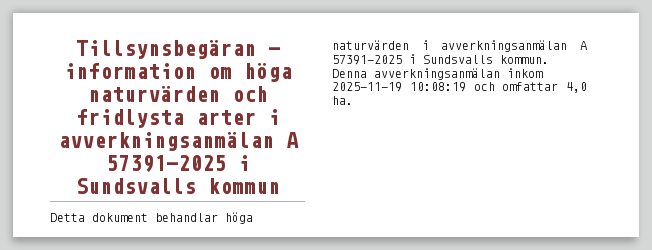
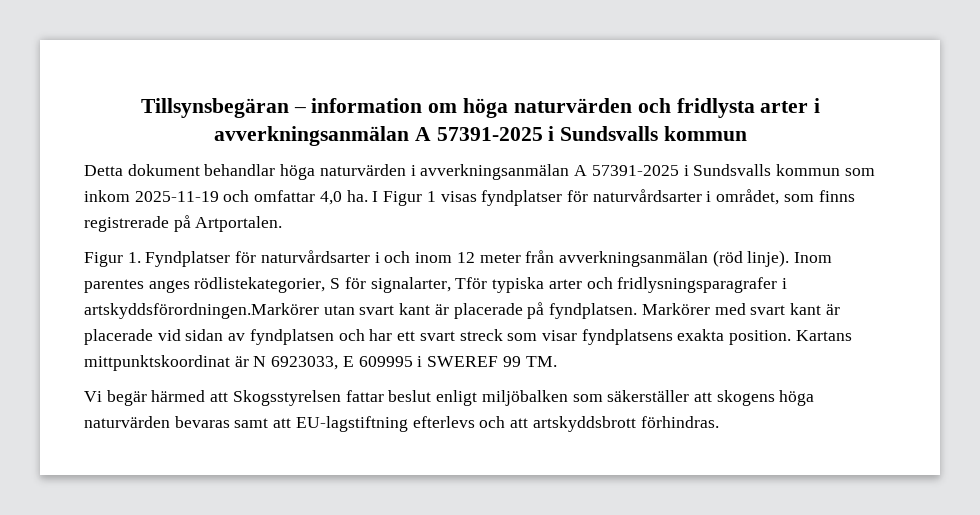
- Detta dokument behandlar höga naturvärden i avverkningsanmälan A 57391-2025 i Sundsvalls kommun. Denna avverkningsanmälan inkom 2025-11-19 10:08:19 och omfattar 4,0 ha.
+ Detta dokument behandlar höga naturvärden i avverkningsanmälan A 57391-2025 i Sundsvalls kommun som inkom 2025-11-19 och omfattar 4,0 ha.
+ I Figur 1 visas fyndplatser för naturvårdsarter i området, som finns registrerade på Artportalen.
+ Figur 1. Fyndplatser för naturvårdsarter i och inom 12 meter från avverkningsanmälan (röd linje). Inom parentes anges rödlistekategorier, S för signalarter, Tför typiska arter och fridlysningsparagrafer i artskyddsförordningen.Markörer utan svart kant är placerade på fyndplatsen. Markörer med svart kant är placerade vid sidan av fyndplatsen och har ett svart streck som visar fyndplatsens exakta position. Kartans mittpunktskoordinat är N 6923033, E 609995 i SWEREF 99 TM.
+ Vi begär härmed att Skogsstyrelsen fattar beslut enligt miljöbalken som säkerställer att skogens höga naturvärden bevaras samt att EU-lagstiftning efterlevs och att artskyddsbrott förhindras.

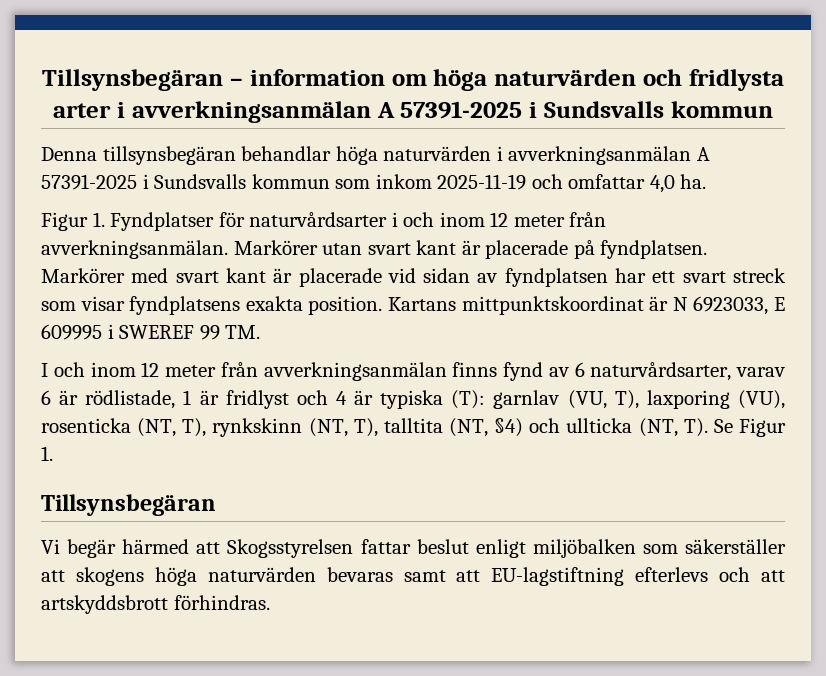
- Detta dokument behandlar höga naturvärden i avverkningsanmälan A 57391-2025 i Sundsvalls kommun som inkom 2025-11-19 och omfattar 4,0 ha. I Figur 1 visas fyndplatser för naturvårdsarter i området, som finns registrerade på Artportalen.
+ Denna tillsynsbegäran behandlar höga naturvärden i avverkningsanmälan A 57391-2025 i Sundsvalls kommun som inkom 2025-11-19 och omfattar 4,0 ha.
- Figur 1. Fyndplatser för naturvårdsarter i och inom 12 meter från avverkningsanmälan (röd linje). Inom parentes anges rödlistekategorier, S för signalarter, Tför typiska arter och fridlysningsparagrafer i artskyddsförordningen.Markörer utan svart kant är placerade på fyndplatsen.
+ Figur 1. Fyndplatser för naturvårdsarter i och inom 12 meter från avverkningsanmälan. Markörer utan svart kant är placerade på fyndplatsen.
- Markörer med svart kant är placerade vid sidan av fyndplatsen och har ett svart streck som visar fyndplatsens exakta position.
+ Markörer med svart kant är placerade vid sidan av fyndplatsen har ett svart streck som visar fyndplatsens exakta position.
+ I och inom 12 meter från avverkningsanmälan finns fynd av 6 naturvårdsarter, varav 6 är rödlistade, 1 är fridlyst och 4 är typiska (T): garnlav (VU, T), laxporing (VU), rosenticka (NT, T), rynkskinn (NT, T), talltita (NT, §4) och ullticka (NT, T). Se Figur 1.
+ Tillsynsbegäran

